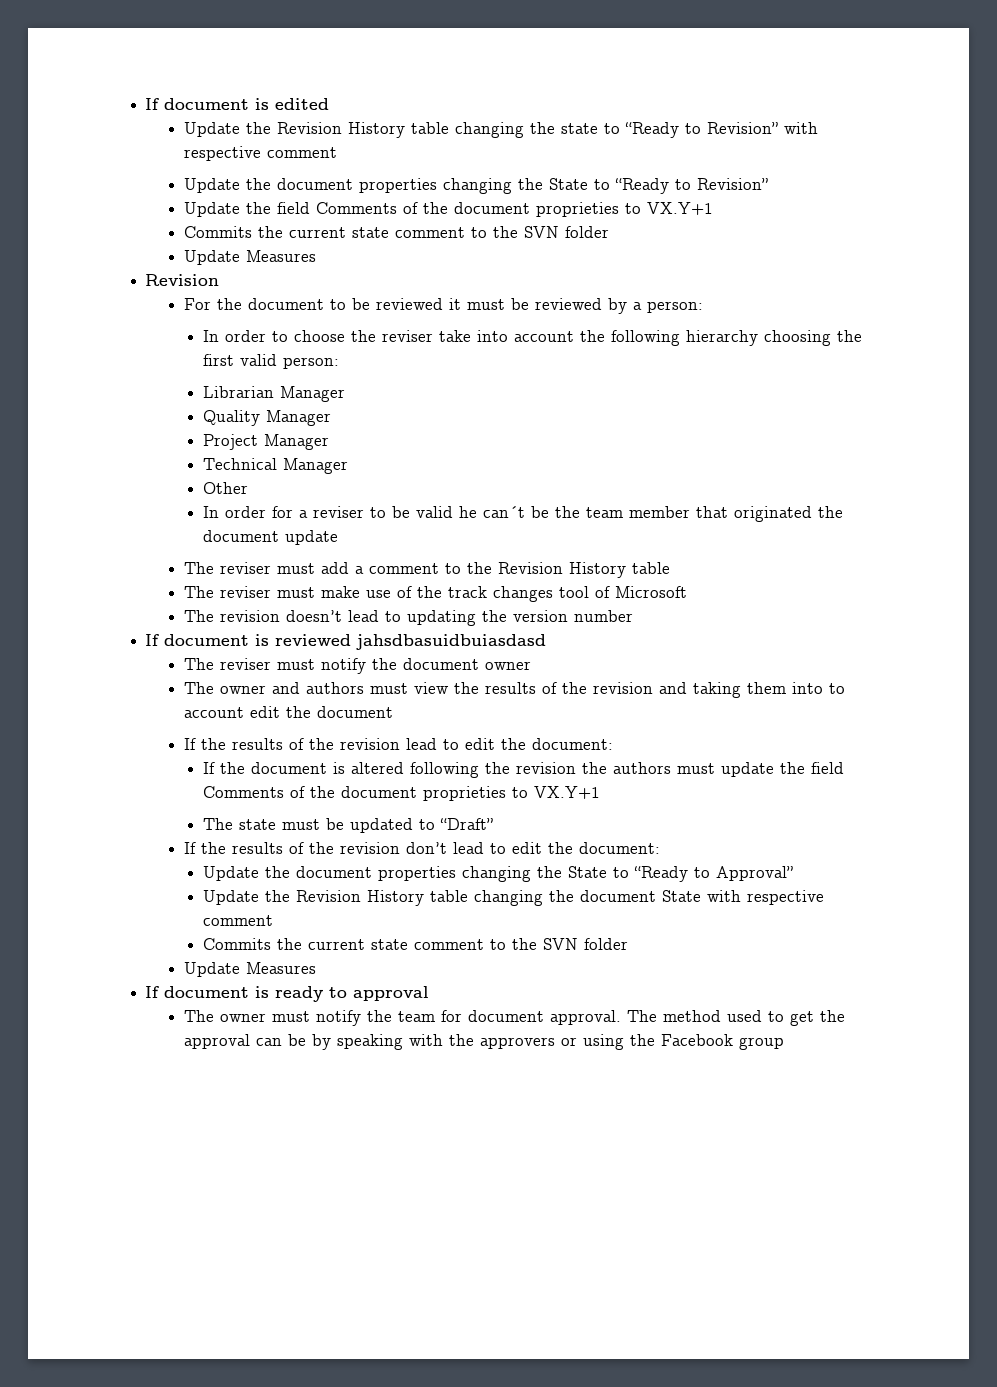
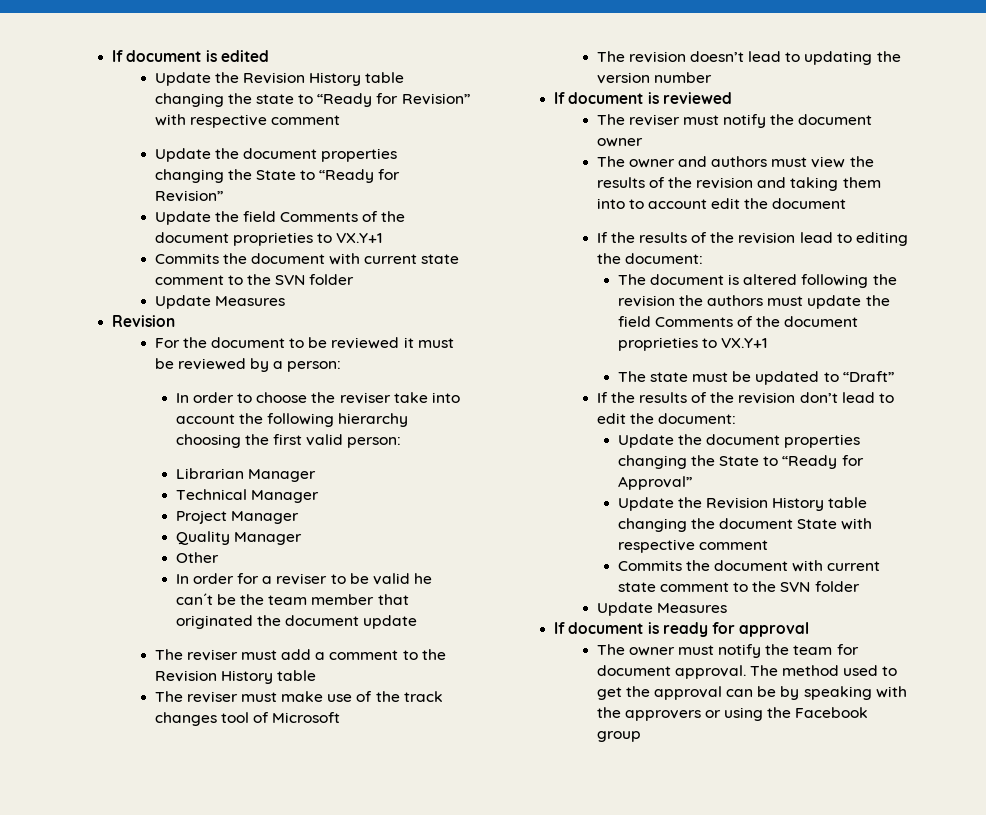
- Update the Revision History table changing the state to “Ready to Revision” with respective comment
+ Update the Revision History table changing the state to “Ready for Revision” with respective comment
- Update the document properties changing the State to “Ready to Revision”
+ Update the document properties changing the State to “Ready for Revision”
  Update the field Comments of the document proprieties to VX.Y+1
- Commits the current state comment to the SVN folder
+ Commits the document with current state comment to the SVN folder
- Quality Manager
+ Technical Manager
- Technical Manager
+ Quality Manager
- If document is reviewed jahsdbasuidbuiasdasd
+ If document is reviewed
- If the results of the revision lead to edit the document:
- If the document is altered following the revision the authors must update the field Comments of the document proprieties to VX.Y+1
+ If the results of the revision lead to editing the document:
+ The document is altered following the revision the authors must update the field Comments of the document proprieties to VX.Y+1
- Update the document properties changing the State to “Ready to Approval”
+ Update the document properties changing the State to “Ready for Approval”
  Update the Revision History table changing the document State with respective comment
- Commits the current state comment to the SVN folder
+ Commits the document with current state comment to the SVN folder
- If document is ready to approval
+ If document is ready for approval

